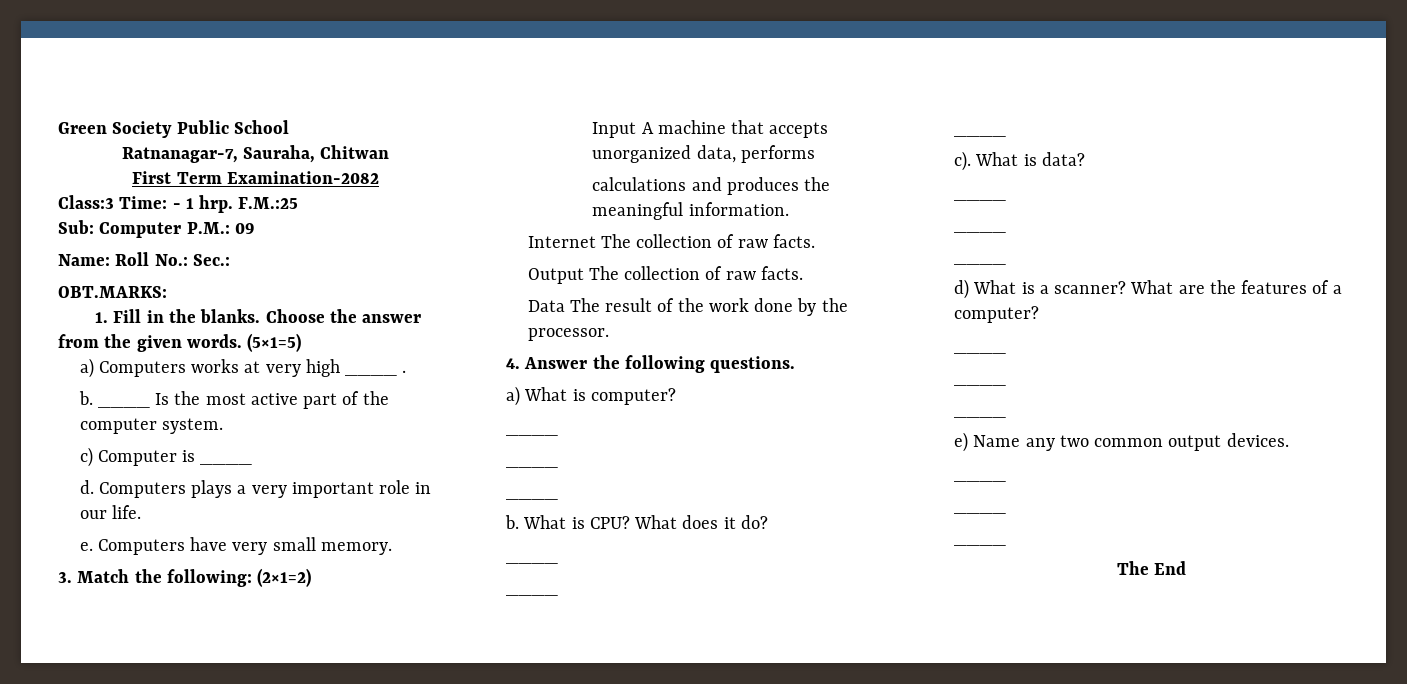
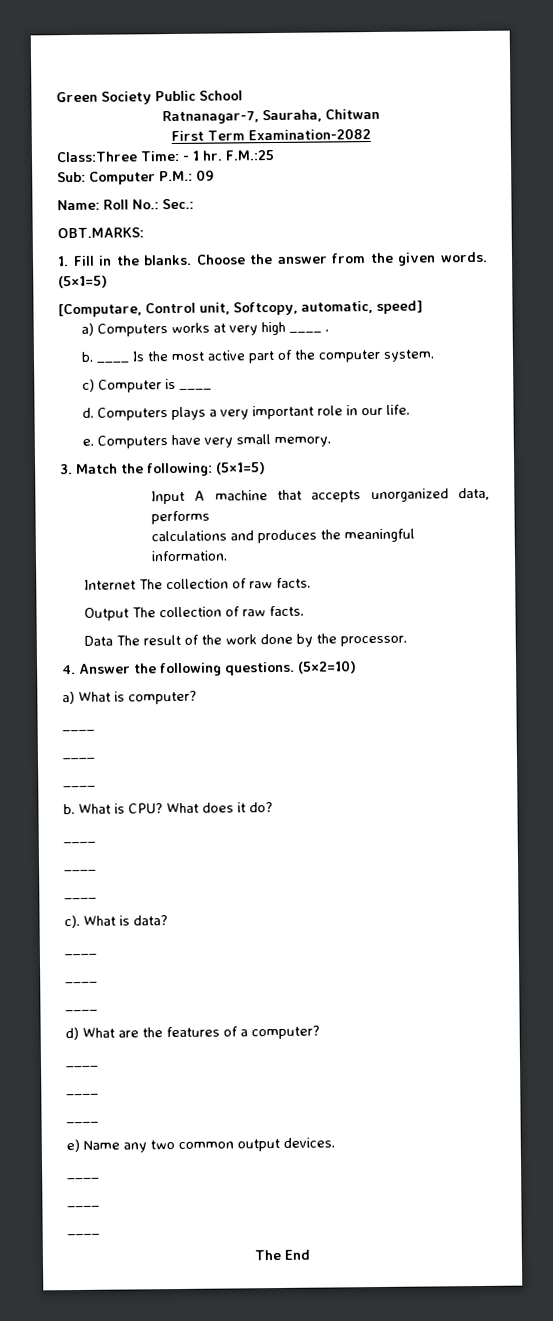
- Class:3 Time: - 1 hrp.
+ Class:Three Time: - 1 hr.
+ [Computare, Control unit, Softcopy, automatic, speed]
- 3. Match the following: (2×1=2)
+ 3. Match the following: (5×1=5)
+ (5×2=10)
- d) What is a scanner? What are the features of a computer?
+ d) What are the features of a computer?

